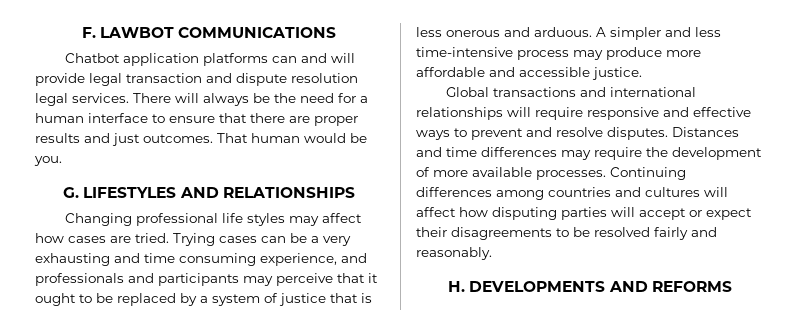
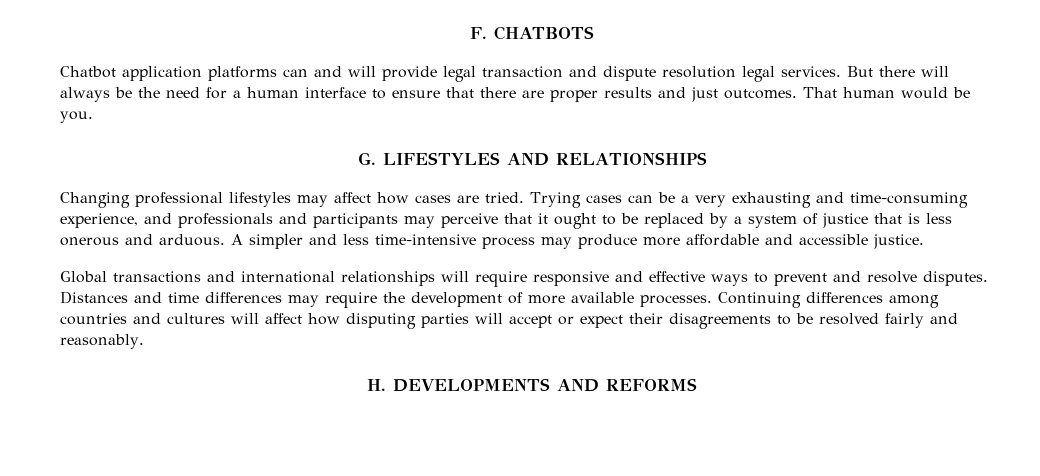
- F. LAWBOT COMMUNICATIONS
+ F. CHATBOTS
- There will always be the need for a human interface to ensure that there are proper results and just outcomes.
+ But there will always be the need for a human interface to ensure that there are proper results and just outcomes.
- Changing professional life styles may affect how cases are tried.
+ Changing professional lifestyles may affect how cases are tried.
- Trying cases can be a very exhausting and time consuming experience, and professionals and participants may perceive that it ought to be replaced by a system of justice that is less onerous and arduous.
+ Trying cases can be a very exhausting and time-consuming experience, and professionals and participants may perceive that it ought to be replaced by a system of justice that is less onerous and arduous.

